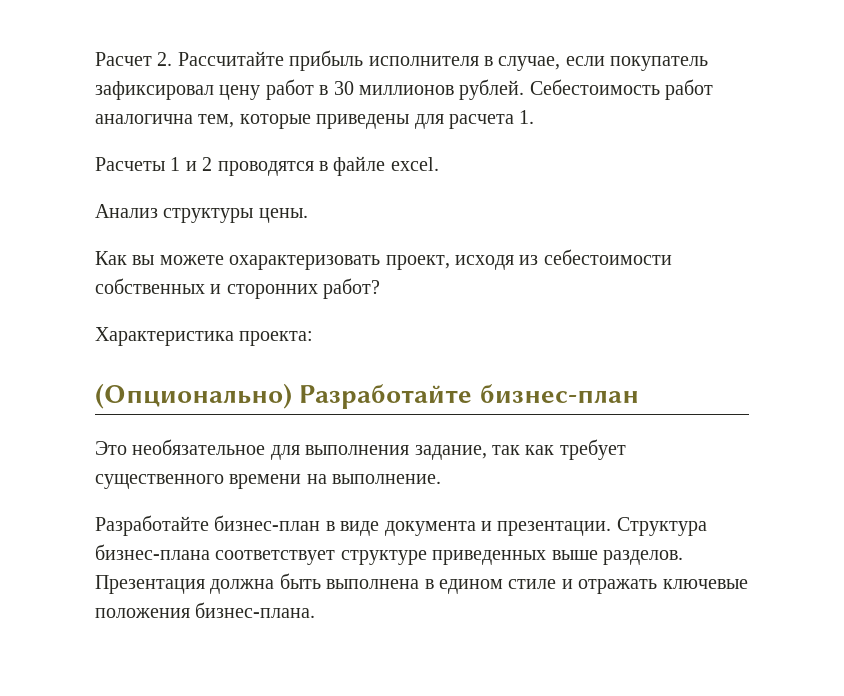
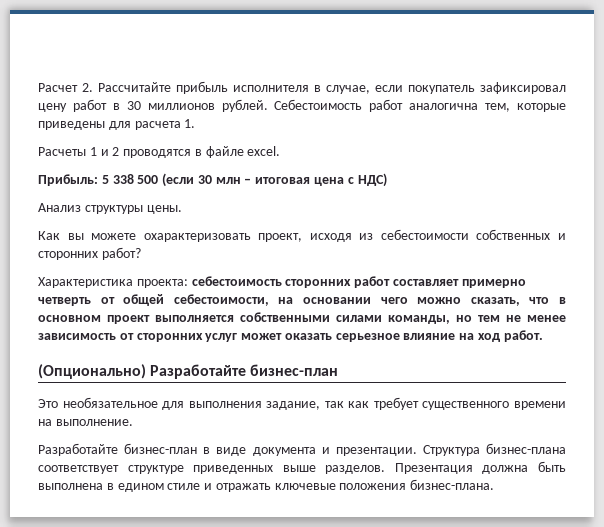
+ Прибыль: 5 338 500 (если 30 млн – итоговая цена с НДС)
- Характеристика проекта:
+ Характеристика проекта: себестоимость сторонних работ составляет примерно четверть от общей себестоимости, на основании чего можно сказать, что в основном проект выполняется собственными силами команды, но тем не менее зависимость от сторонних услуг может оказать серьезное влияние на ход работ.

